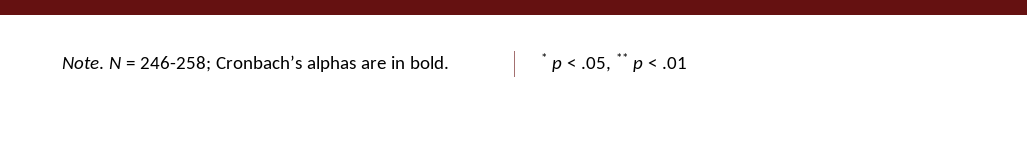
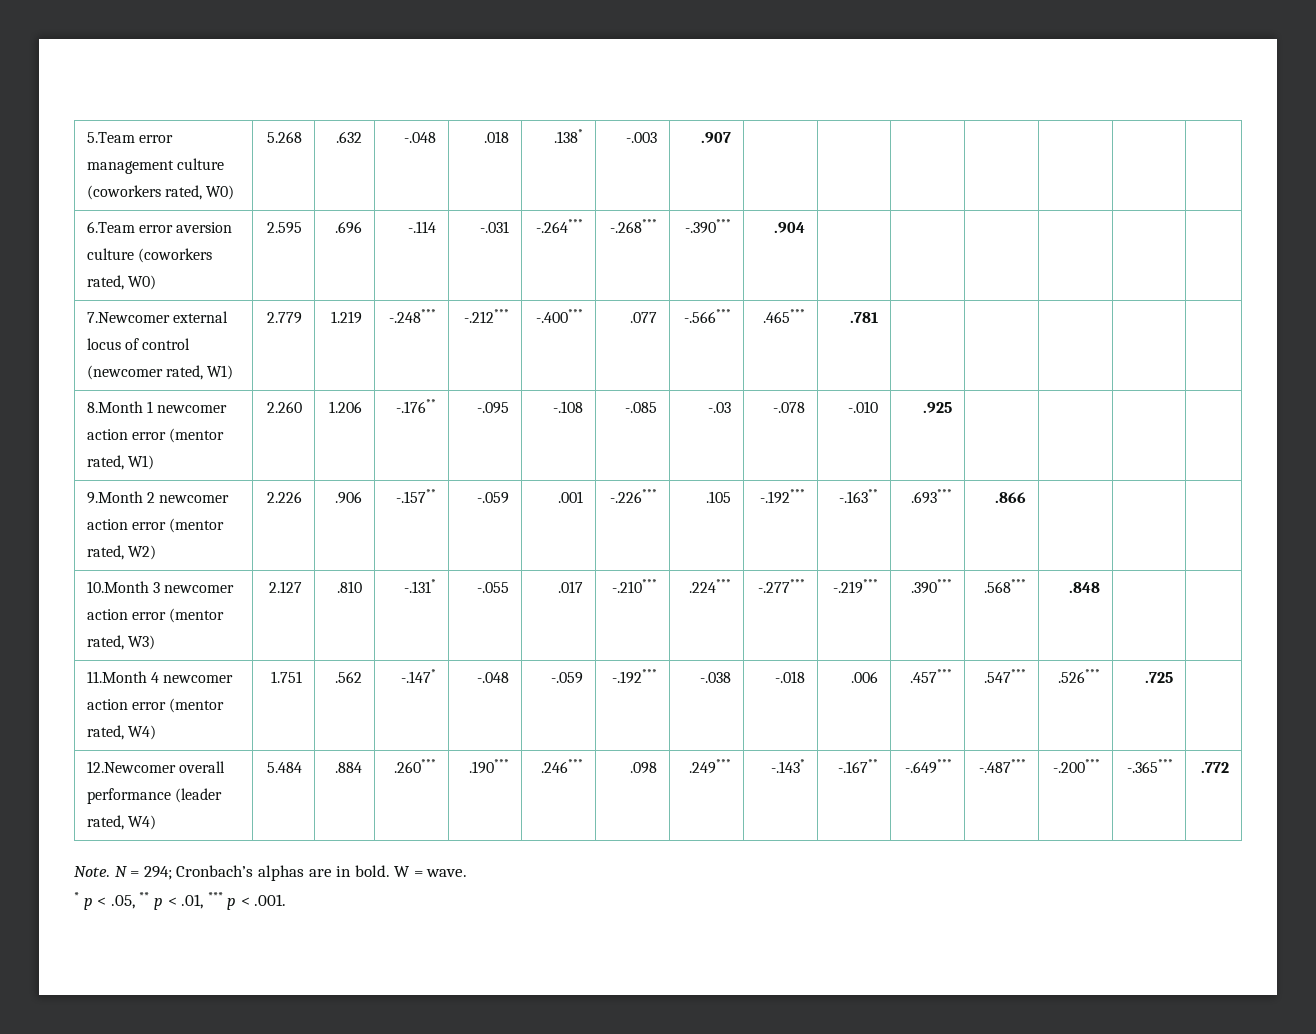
+ 5.Team error management culture (coworkers rated, W0) | 5.268 | .632 | -.048 | .018 | .138* | -.003 | .907 | | | | | | |
+ 6.Team error aversion culture (coworkers rated, W0) | 2.595 | .696 | -.114 | -.031 | -.264*** | -.268*** | -.390*** | .904 | | | | | |
+ 7.Newcomer external locus of control (newcomer rated, W1) | 2.779 | 1.219 | -.248*** | -.212*** | -.400*** | .077 | -.566*** | .465*** | .781 | | | | |
+ 8.Month 1 newcomer action error (mentor rated, W1) | 2.260 | 1.206 | -.176** | -.095 | -.108 | -.085 | -.03 | -.078 | -.010 | .925 | | | |
+ 9.Month 2 newcomer action error (mentor rated, W2) | 2.226 | .906 | -.157** | -.059 | .001 | -.226*** | .105 | -.192*** | -.163** | .693*** | .866 | | |
+ 10.Month 3 newcomer action error (mentor rated, W3) | 2.127 | .810 | -.131* | -.055 | .017 | -.210*** | .224*** | -.277*** | -.219*** | .390*** | .568*** | .848 | |
+ 11.Month 4 newcomer action error (mentor rated, W4) | 1.751 | .562 | -.147* | -.048 | -.059 | -.192*** | -.038 | -.018 | .006 | .457*** | .547*** | .526*** | .725 |
+ 12.Newcomer overall performance (leader rated, W4) | 5.484 | .884 | .260*** | .190*** | .246*** | .098 | .249*** | -.143* | -.167** | -.649*** | -.487*** | -.200*** | -.365*** | .772
- N = 246-258; Cronbach’s alphas are in bold.
+ N = 294; Cronbach’s alphas are in bold. W = wave.
- * p < .05, ** p < .01
+ * p < .05, ** p < .01, *** p < .001.

